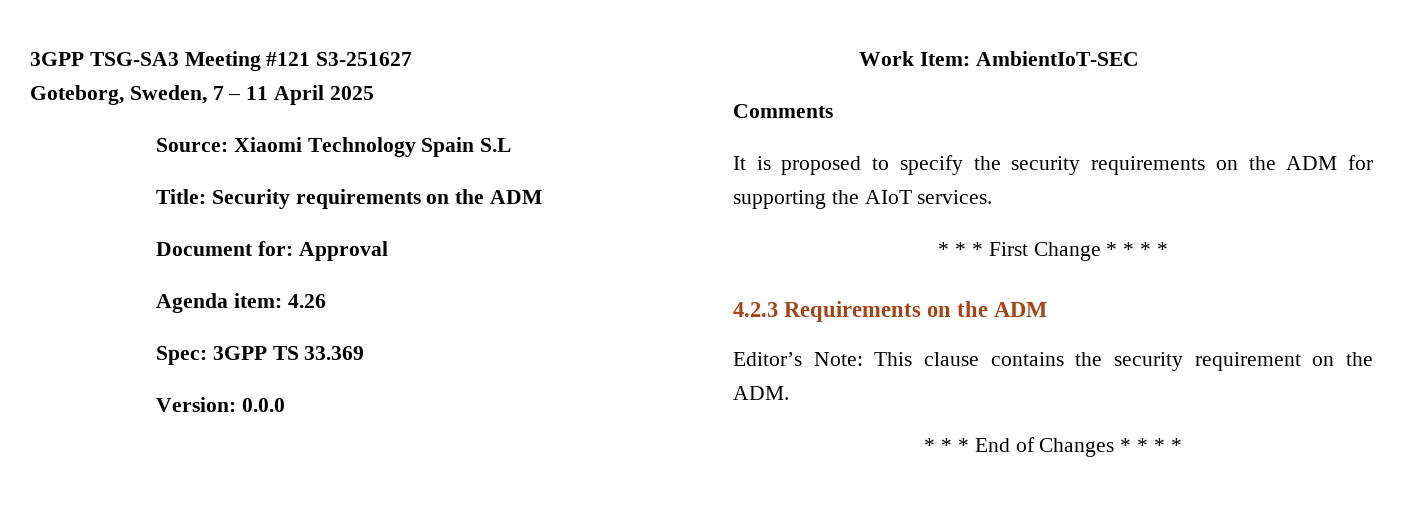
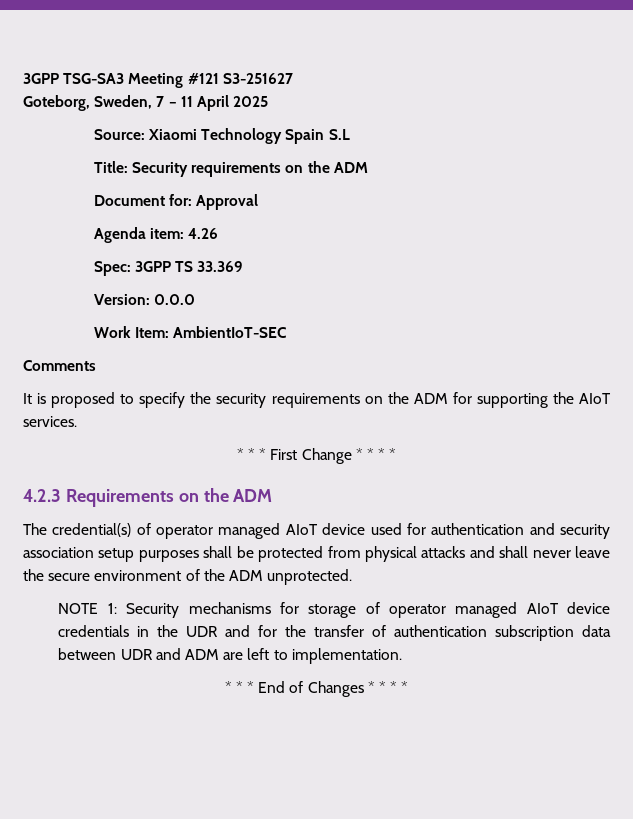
- Editor’s Note: This clause contains the security requirement on the ADM.
+ The credential(s) of operator managed AIoT device used for authentication and security association setup purposes shall be protected from physical attacks and shall never leave the secure environment of the ADM unprotected.
+ NOTE 1: Security mechanisms for storage of operator managed AIoT device credentials in the UDR and for the transfer of authentication subscription data between UDR and ADM are left to implementation.

